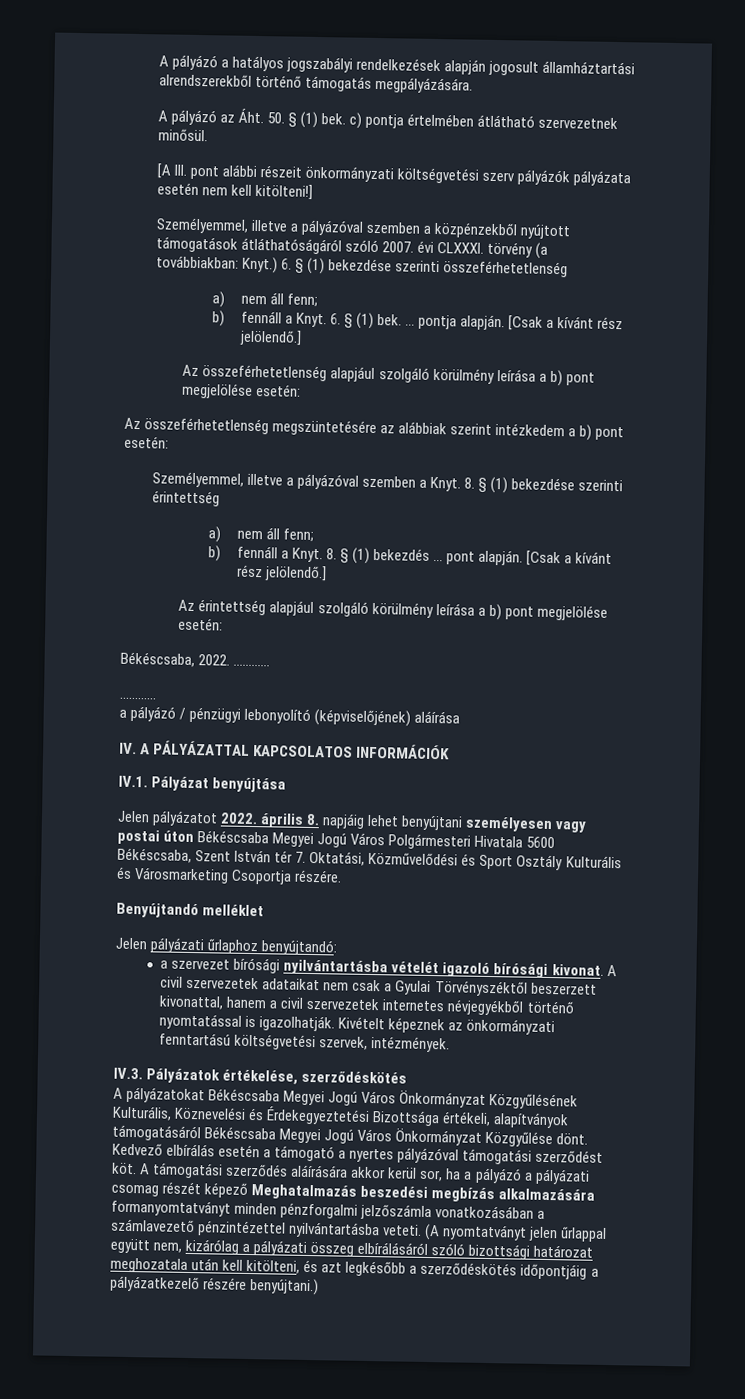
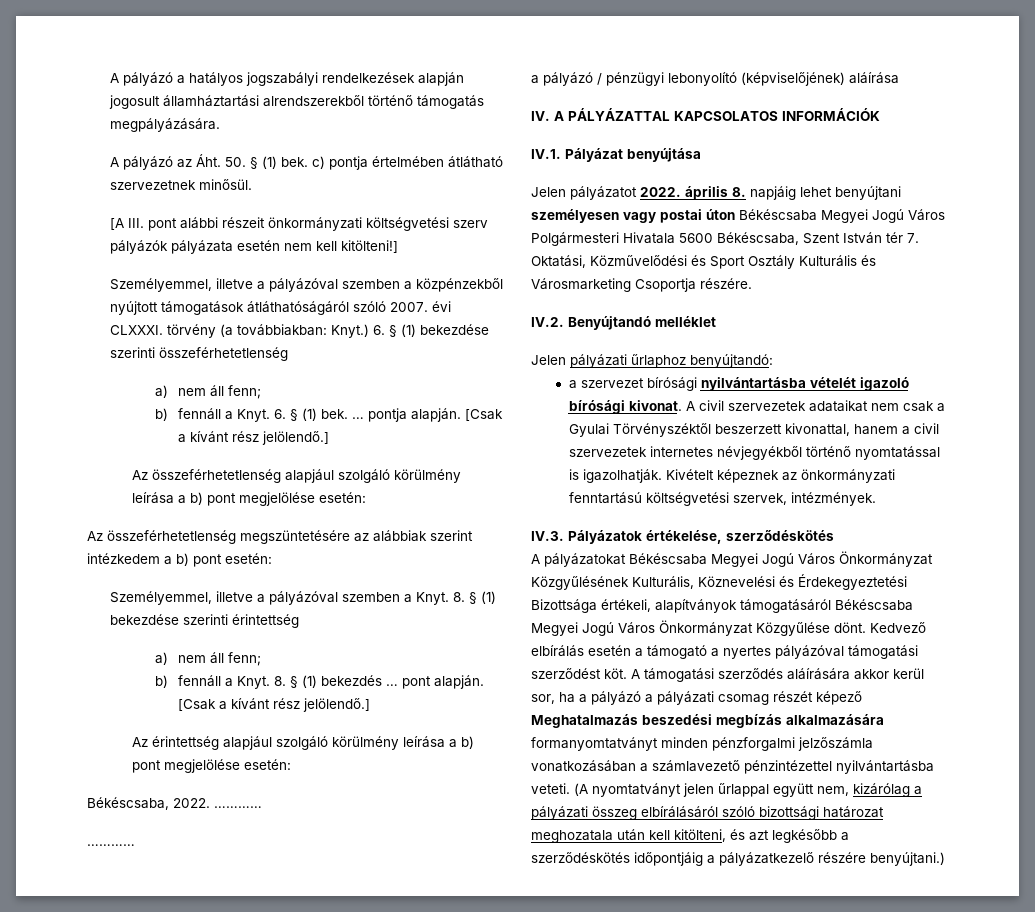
- Benyújtandó melléklet
+ IV.2. Benyújtandó melléklet

